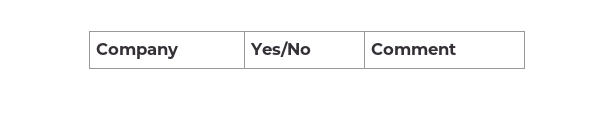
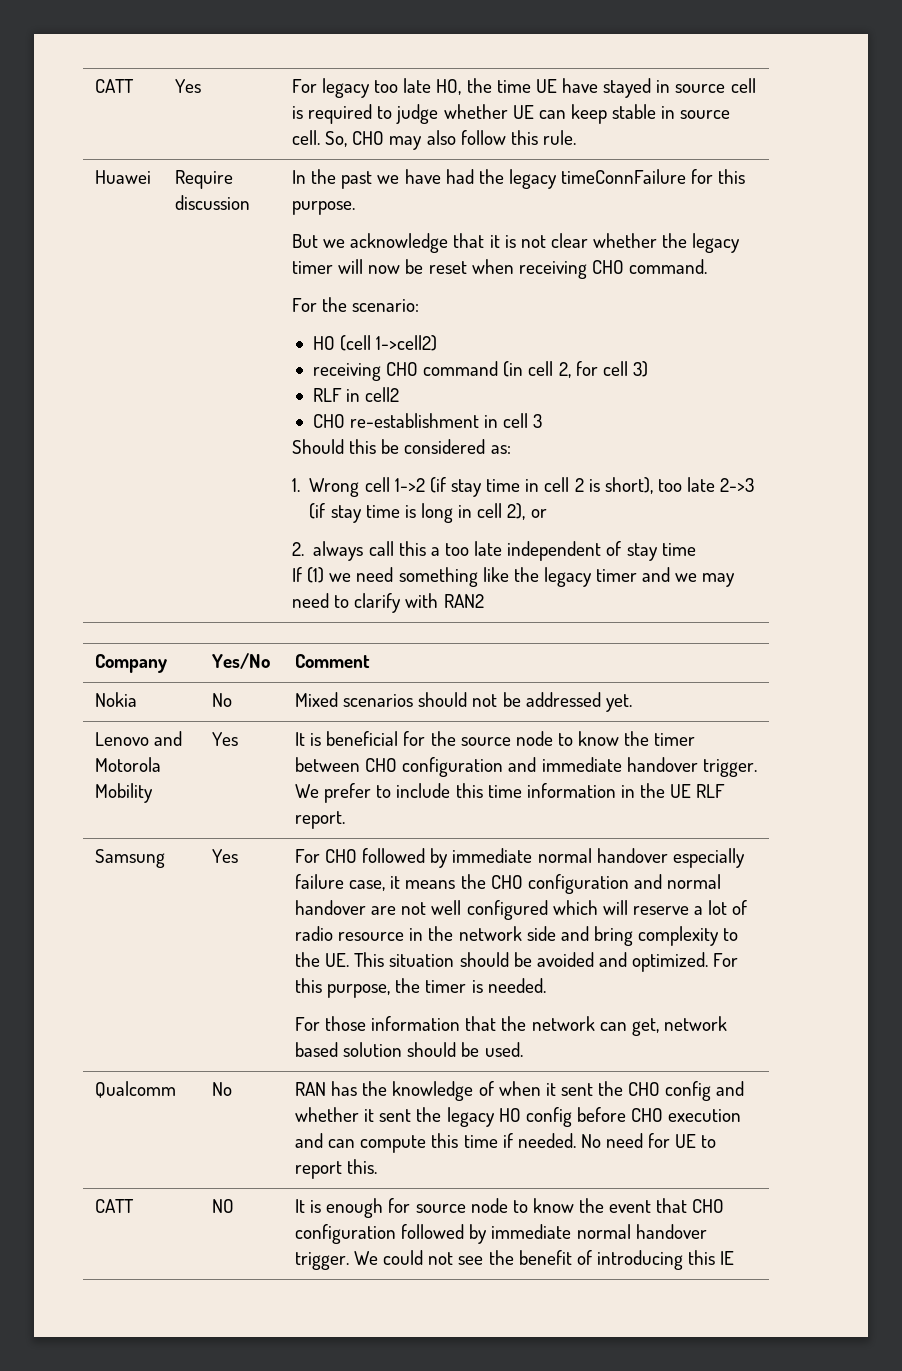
+ CATT | Yes | For legacy too late HO, the time UE have stayed in source cell is required to judge whether UE can keep stable in source cell. So, CHO may also follow this rule.
+ Huawei | Require discussion | In the past we have had the legacy timeConnFailure for this purpose.
+ But we acknowledge that it is not clear whether the legacy timer will now be reset when receiving CHO command.
+ For the scenario:
+ HO (cell 1->cell2)
+ receiving CHO command (in cell 2, for cell 3)
+ RLF in cell2
+ CHO re-establishment in cell 3
+ Should this be considered as:
+ 1. Wrong cell 1->2 (if stay time in cell 2 is short), too late 2->3 (if stay time is long in cell 2), or
+ 2. always call this a too late independent of stay time
+ If (1) we need something like the legacy timer and we may need to clarify with RAN2
  Company | Yes/No | Comment
+ Nokia | No | Mixed scenarios should not be addressed yet.
+ Lenovo and Motorola Mobility | Yes | It is beneficial for the source node to know the timer between CHO configuration and immediate handover trigger. We prefer to include this time information in the UE RLF report.
+ Samsung | Yes | For CHO followed by immediate normal handover especially failure case, it means the CHO configuration and normal handover are not well configured which will reserve a lot of radio resource in the network side and bring complexity to the UE. This situation should be avoided and optimized. For this purpose, the timer is needed.
+ For those information that the network can get, network based solution should be used.
+ Qualcomm | No | RAN has the knowledge of when it sent the CHO config and whether it sent the legacy HO config before CHO execution and can compute this time if needed. No need for UE to report this.
+ CATT | NO | It is enough for source node to know the event that CHO configuration followed by immediate normal handover trigger. We could not see the benefit of introducing this IE

